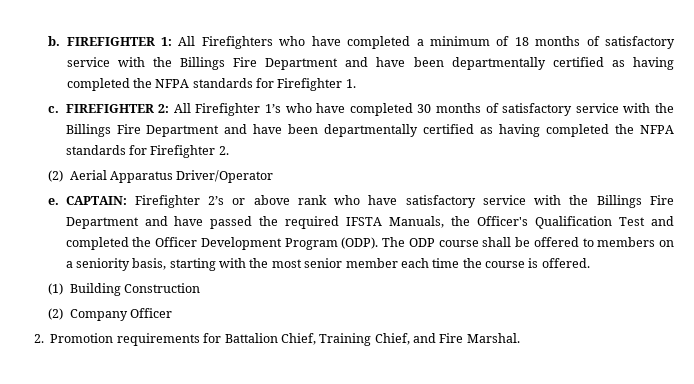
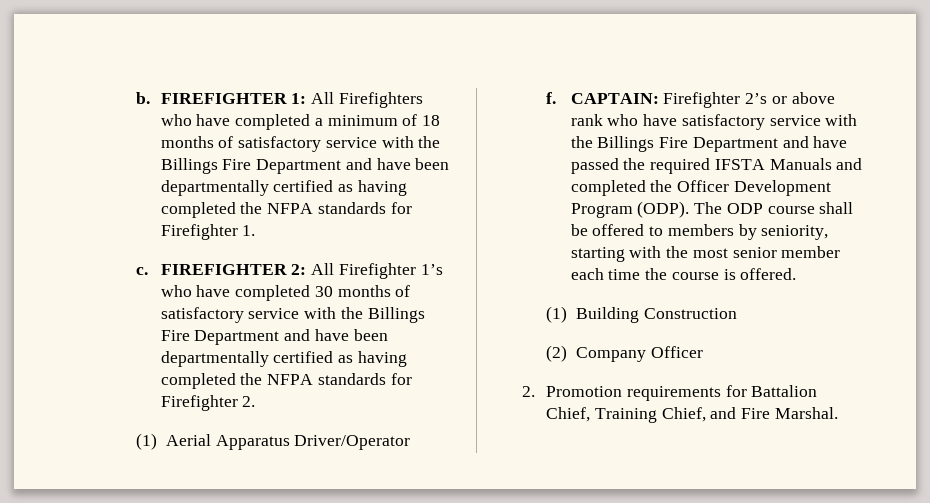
- (2) Aerial Apparatus Driver/Operator
+ (1) Aerial Apparatus Driver/Operator
- e.
+ f.
- CAPTAIN: Firefighter 2’s or above rank who have satisfactory service with the Billings Fire Department and have passed the required IFSTA Manuals, the Officer's Qualification Test and completed the Officer Development Program (ODP).
+ CAPTAIN: Firefighter 2’s or above rank who have satisfactory service with the Billings Fire Department and have passed the required IFSTA Manuals and completed the Officer Development Program (ODP).
- The ODP course shall be offered to members on a seniority basis, starting with the most senior member each time the course is offered.
+ The ODP course shall be offered to members by seniority, starting with the most senior member each time the course is offered.

